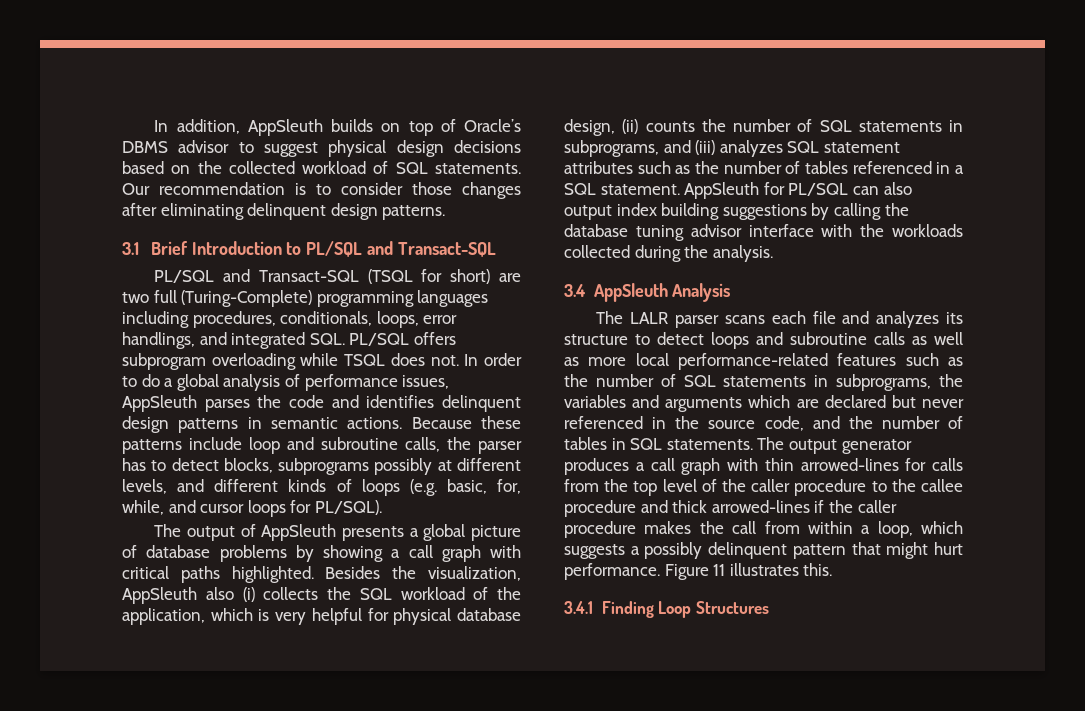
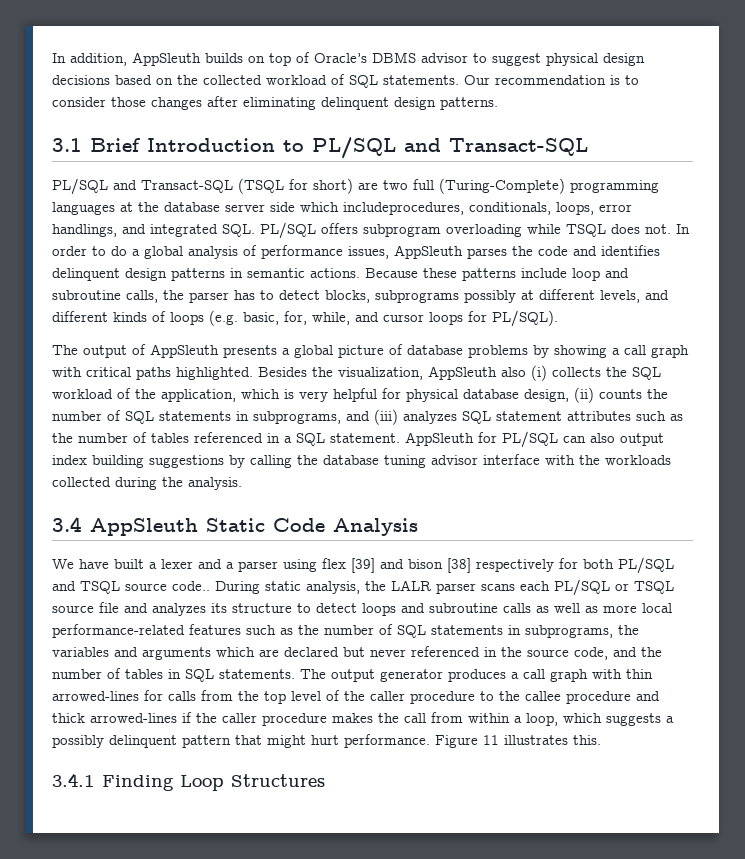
- PL/SQL and Transact-SQL (TSQL for short) are two full (Turing-Complete) programming languages including procedures, conditionals, loops, error handlings, and integrated SQL. PL/SQL offers subprogram overloading while TSQL does not.
+ PL/SQL and Transact-SQL (TSQL for short) are two full (Turing-Complete) programming languages at the database server side which includeprocedures, conditionals, loops, error handlings, and integrated SQL. PL/SQL offers subprogram overloading while TSQL does not.
- 3.4 AppSleuth Analysis
+ 3.4 AppSleuth Static Code Analysis
- The LALR parser scans each file and analyzes its structure to detect loops and subroutine calls as well as more local performance-related features such as the number of SQL statements in subprograms, the variables and arguments which are declared but never referenced in the source code, and the number of tables in SQL statements.
+ We have built a lexer and a parser using flex [39] and bison [38] respectively for both PL/SQL and TSQL source code.. During static analysis, the LALR parser scans each PL/SQL or TSQL source file and analyzes its structure to detect loops and subroutine calls as well as more local performance-related features such as the number of SQL statements in subprograms, the variables and arguments which are declared but never referenced in the source code, and the number of tables in SQL statements.

